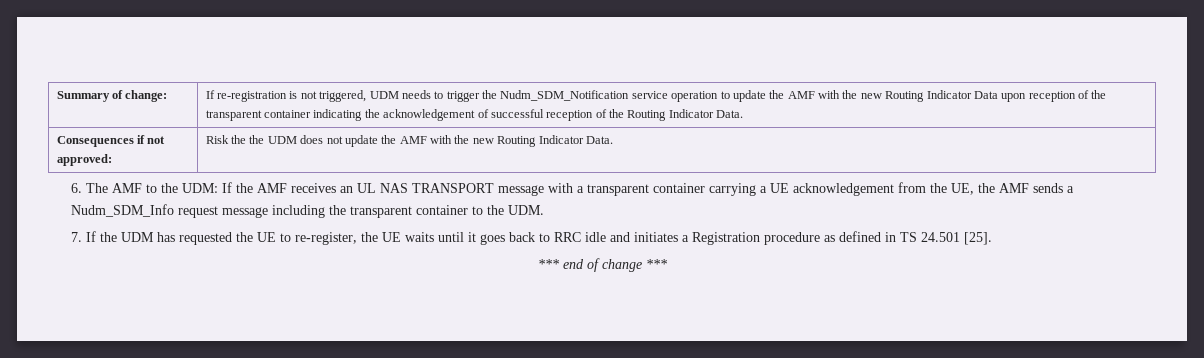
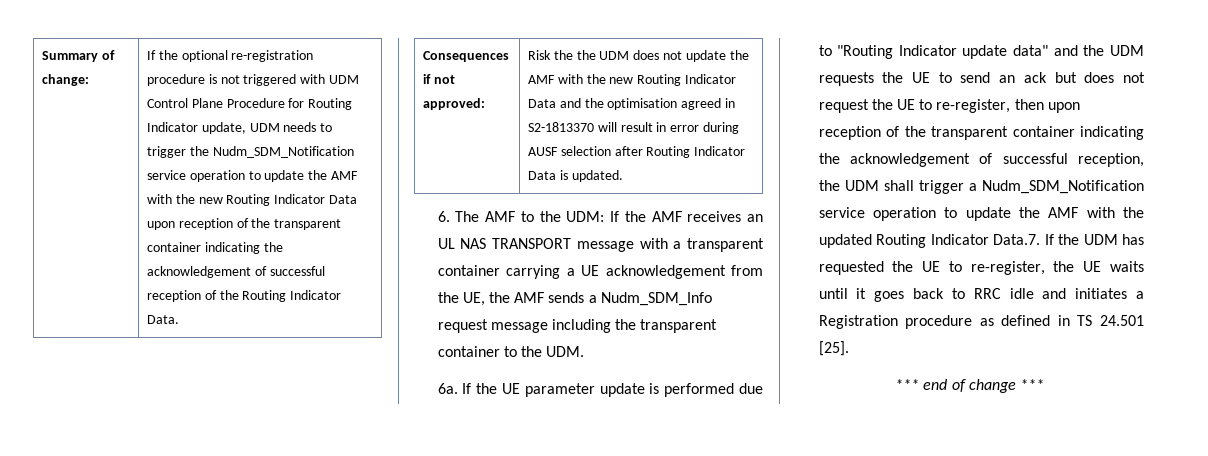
- If re-registration is not triggered, UDM needs to trigger the Nudm_SDM_Notification service operation to update the AMF with the new Routing Indicator Data upon reception of the transparent container indicating the acknowledgement of successful reception of the Routing Indicator Data.
+ If the optional re-registration procedure is not triggered with UDM Control Plane Procedure for Routing Indicator update, UDM needs to trigger the Nudm_SDM_Notification service operation to update the AMF with the new Routing Indicator Data upon reception of the transparent container indicating the acknowledgement of successful reception of the Routing Indicator Data.
- Consequences if not approved: | Risk the the UDM does not update the AMF with the new Routing Indicator Data.
+ Consequences if not approved: | Risk the the UDM does not update the AMF with the new Routing Indicator Data and the optimisation agreed in S2-1813370 will result in error during AUSF selection after Routing Indicator Data is updated.
- 7. If the UDM has requested the UE to re-register, the UE waits until it goes back to RRC idle and initiates a Registration procedure as defined in TS 24.501 [25].
+ 6a. If the UE parameter update is performed due to "Routing Indicator update data" and the UDM requests the UE to send an ack but does not request the UE to re-register, then upon reception of the transparent container indicating the acknowledgement of successful reception, the UDM shall trigger a Nudm_SDM_Notification service operation to update the AMF with the updated Routing Indicator Data.7. If the UDM has requested the UE to re-register, the UE waits until it goes back to RRC idle and initiates a Registration procedure as defined in TS 24.501 [25].

